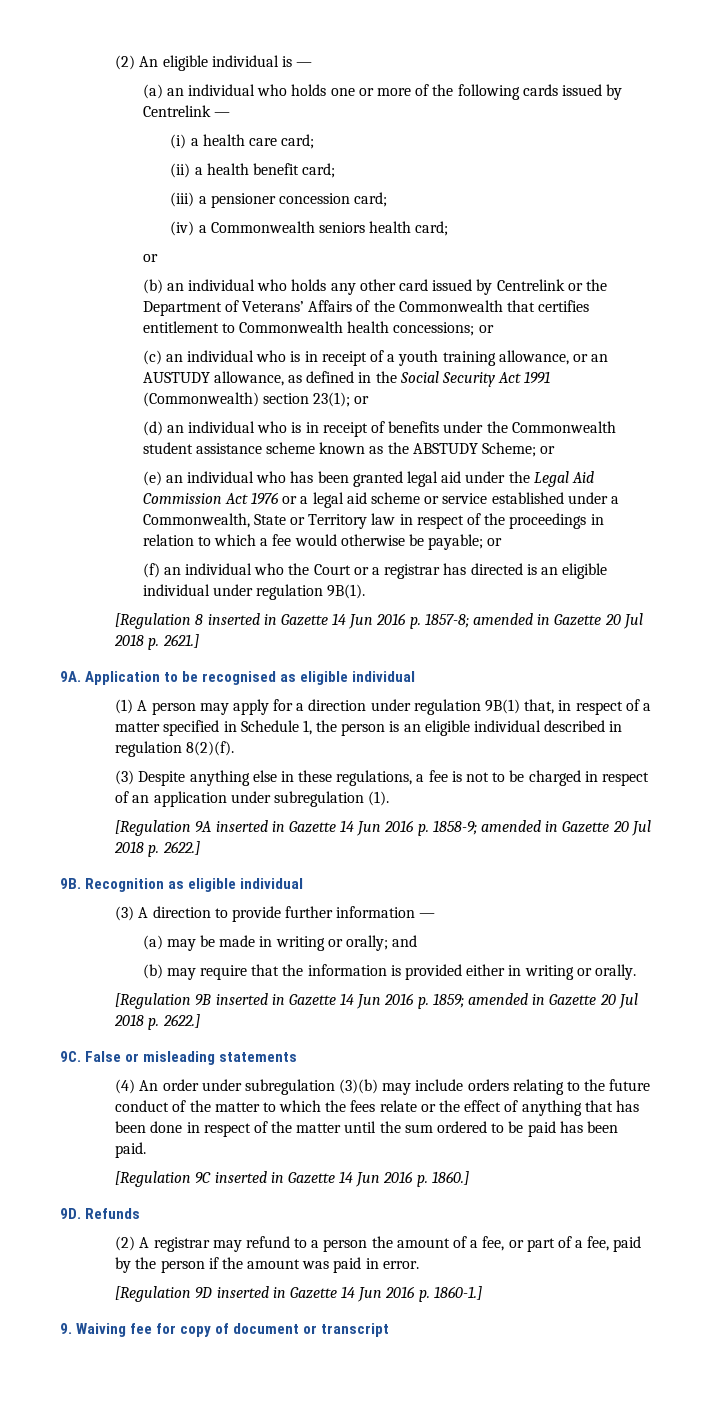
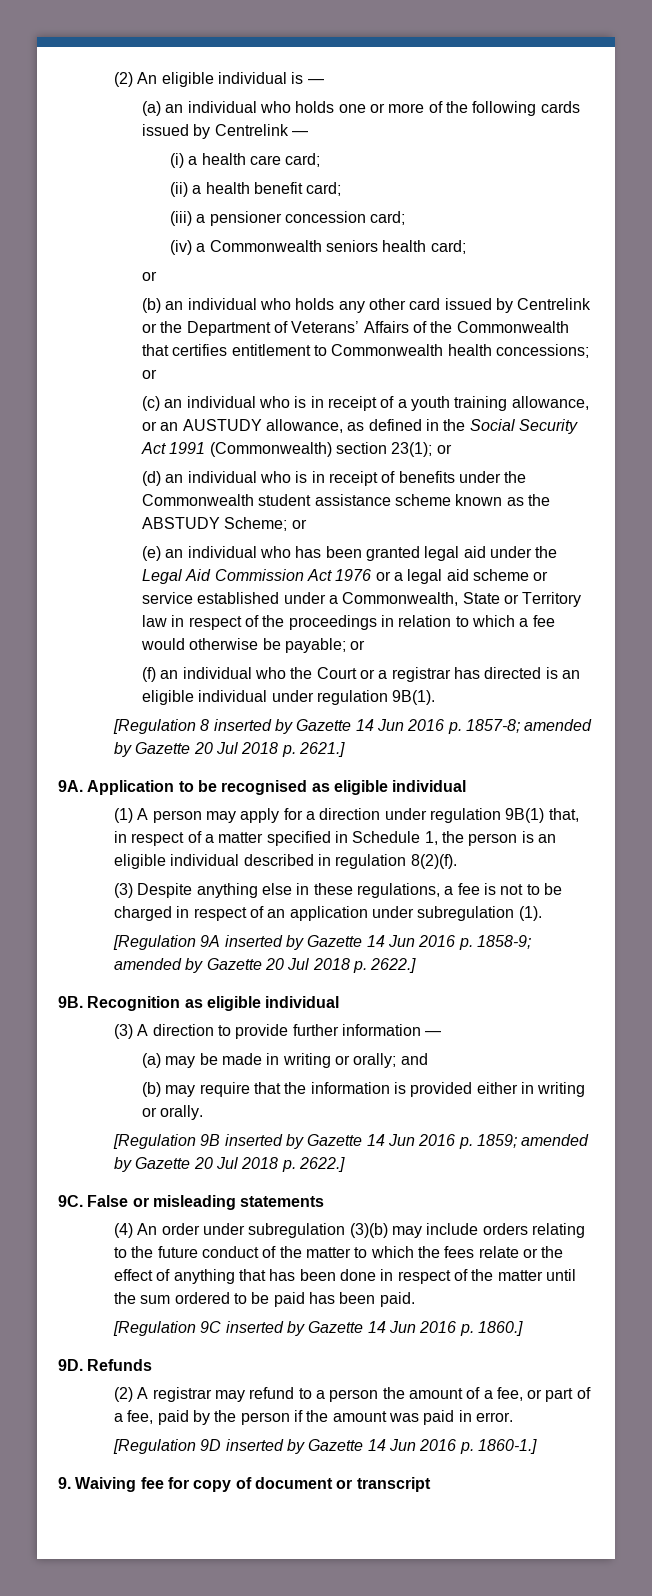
- [Regulation 8 inserted in Gazette 14 Jun 2016 p. 1857-8; amended in Gazette 20 Jul 2018 p. 2621.]
+ [Regulation 8 inserted by Gazette 14 Jun 2016 p. 1857-8; amended by Gazette 20 Jul 2018 p. 2621.]
- [Regulation 9A inserted in Gazette 14 Jun 2016 p. 1858-9; amended in Gazette 20 Jul 2018 p. 2622.]
+ [Regulation 9A inserted by Gazette 14 Jun 2016 p. 1858-9; amended by Gazette 20 Jul 2018 p. 2622.]
- [Regulation 9B inserted in Gazette 14 Jun 2016 p. 1859; amended in Gazette 20 Jul 2018 p. 2622.]
+ [Regulation 9B inserted by Gazette 14 Jun 2016 p. 1859; amended by Gazette 20 Jul 2018 p. 2622.]
- [Regulation 9C inserted in Gazette 14 Jun 2016 p. 1860.]
+ [Regulation 9C inserted by Gazette 14 Jun 2016 p. 1860.]
- [Regulation 9D inserted in Gazette 14 Jun 2016 p. 1860-1.]
+ [Regulation 9D inserted by Gazette 14 Jun 2016 p. 1860-1.]

